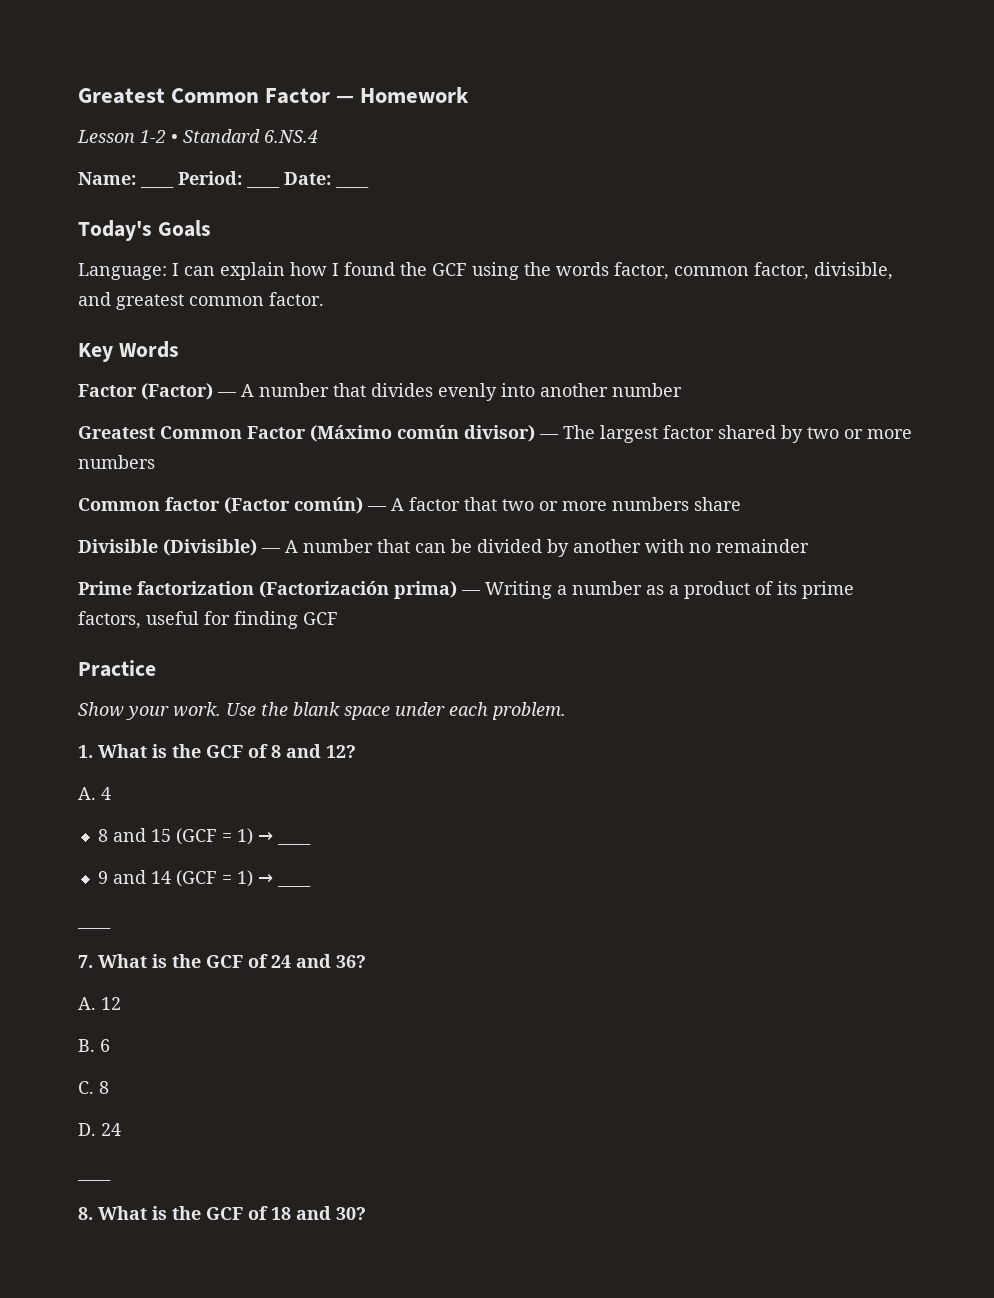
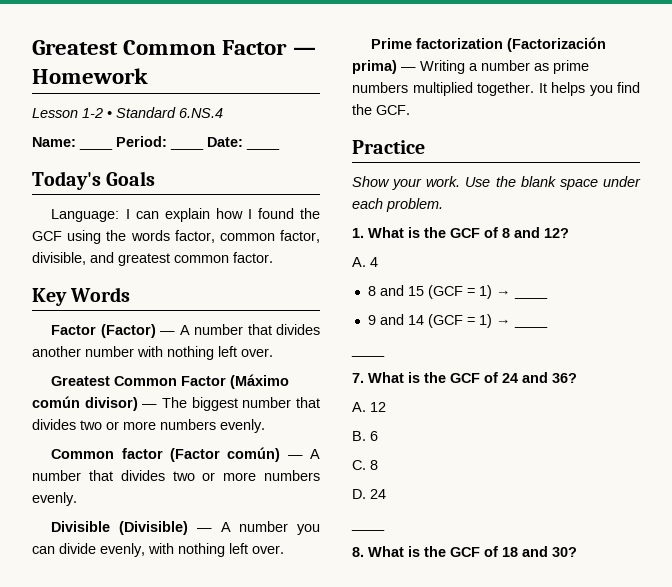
- Factor (Factor) — A number that divides evenly into another number
+ Factor (Factor) — A number that divides another number with nothing left over.
- Greatest Common Factor (Máximo común divisor) — The largest factor shared by two or more numbers
+ Greatest Common Factor (Máximo común divisor) — The biggest number that divides two or more numbers evenly.
- Common factor (Factor común) — A factor that two or more numbers share
+ Common factor (Factor común) — A number that divides two or more numbers evenly.
- Divisible (Divisible) — A number that can be divided by another with no remainder
+ Divisible (Divisible) — A number you can divide evenly, with nothing left over.
- Prime factorization (Factorización prima) — Writing a number as a product of its prime factors, useful for finding GCF
+ Prime factorization (Factorización prima) — Writing a number as prime numbers multiplied together. It helps you find the GCF.

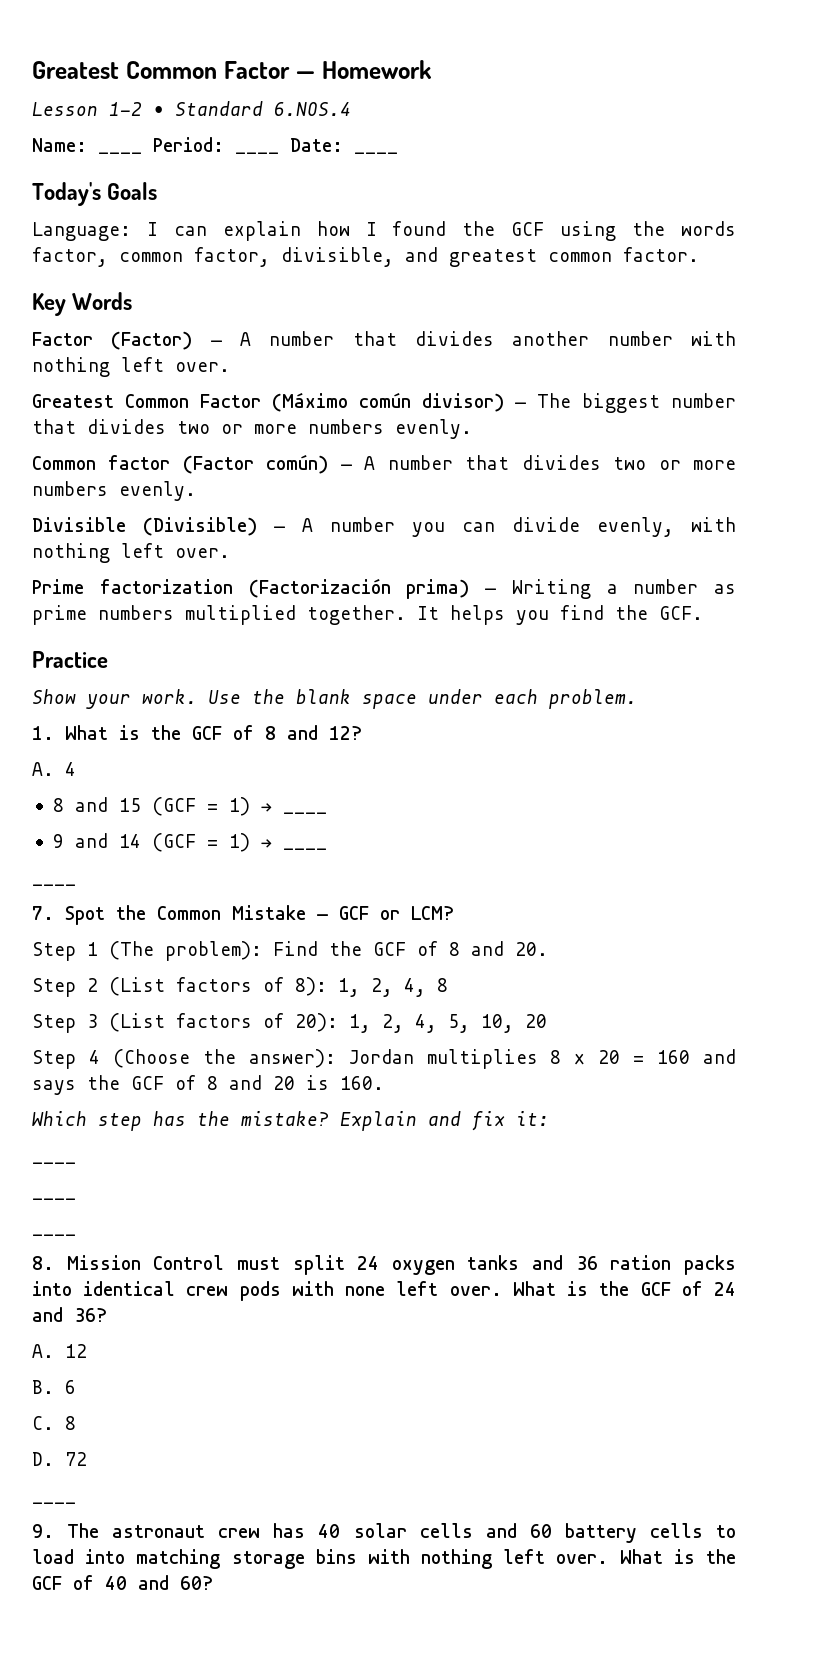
- Lesson 1-2 • Standard 6.NS.4
+ Lesson 1-2 • Standard 6.NOS.4
- 7. What is the GCF of 24 and 36?
+ 7. Spot the Common Mistake — GCF or LCM?
+ Step 1 (The problem): Find the GCF of 8 and 20.
+ Step 2 (List factors of 8): 1, 2, 4, 8
+ Step 3 (List factors of 20): 1, 2, 4, 5, 10, 20
+ Step 4 (Choose the answer): Jordan multiplies 8 × 20 = 160 and says the GCF of 8 and 20 is 160.
+ Which step has the mistake? Explain and fix it:
+ ____
+ ____
+ ____
+ 8. Mission Control must split 24 oxygen tanks and 36 ration packs into identical crew pods with none left over. What is the GCF of 24 and 36?
- D. 24
+ D. 72
  ____
- 8. What is the GCF of 18 and 30?
+ 9. The astronaut crew has 40 solar cells and 60 battery cells to load into matching storage bins with nothing left over. What is the GCF of 40 and 60?

